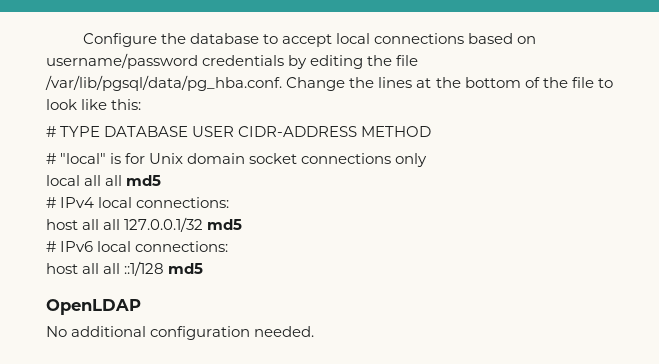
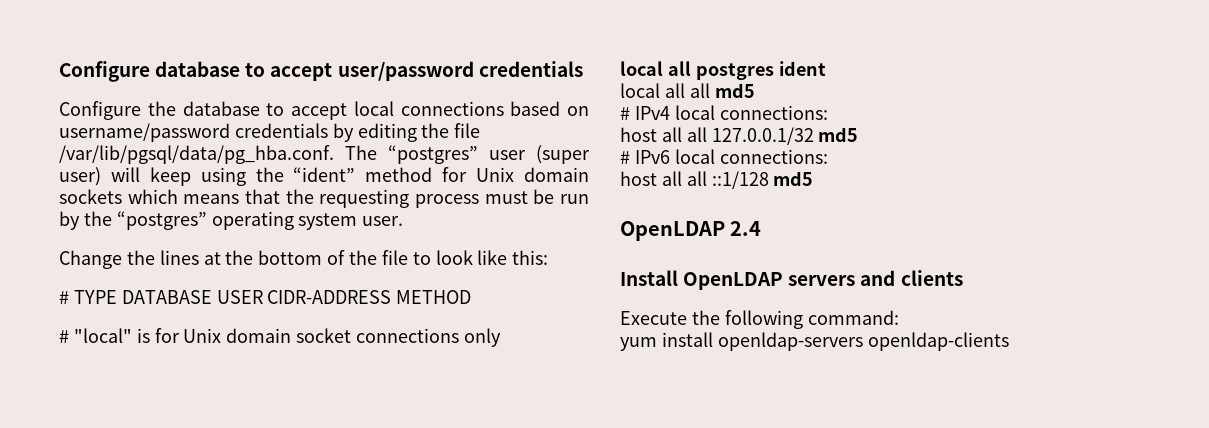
- Configure the database to accept local connections based on username/password credentials by editing the file /var/lib/pgsql/data/pg_hba.conf. Change the lines at the bottom of the file to look like this:
+ Configure database to accept user/password credentials
+ Configure the database to accept local connections based on username/password credentials by editing the file /var/lib/pgsql/data/pg_hba.conf. The “postgres” user (super user) will keep using the “ident” method for Unix domain sockets which means that the requesting process must be run by the “postgres” operating system user.
+ Change the lines at the bottom of the file to look like this:
+ local all postgres ident
- OpenLDAP
- No additional configuration needed.
+ OpenLDAP 2.4
+ Install OpenLDAP servers and clients
+ Execute the following command:
+ yum install openldap-servers openldap-clients

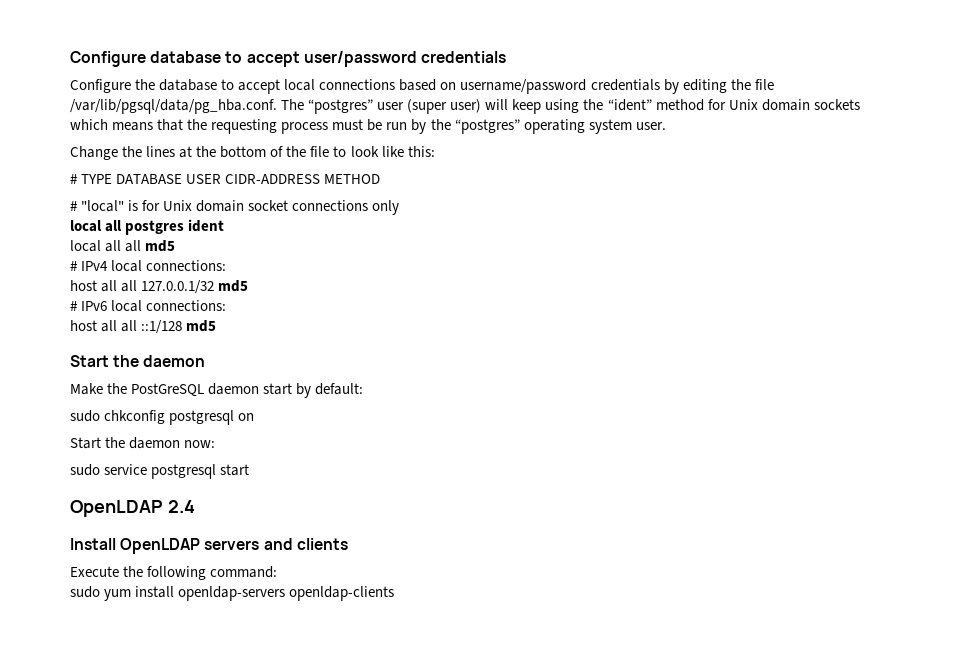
  host all all ::1/128 md5
+ Start the daemon
+ Make the PostGreSQL daemon start by default:
+ sudo chkconfig postgresql on
+ Start the daemon now:
+ sudo service postgresql start
- yum install openldap-servers openldap-clients
+ sudo yum install openldap-servers openldap-clients

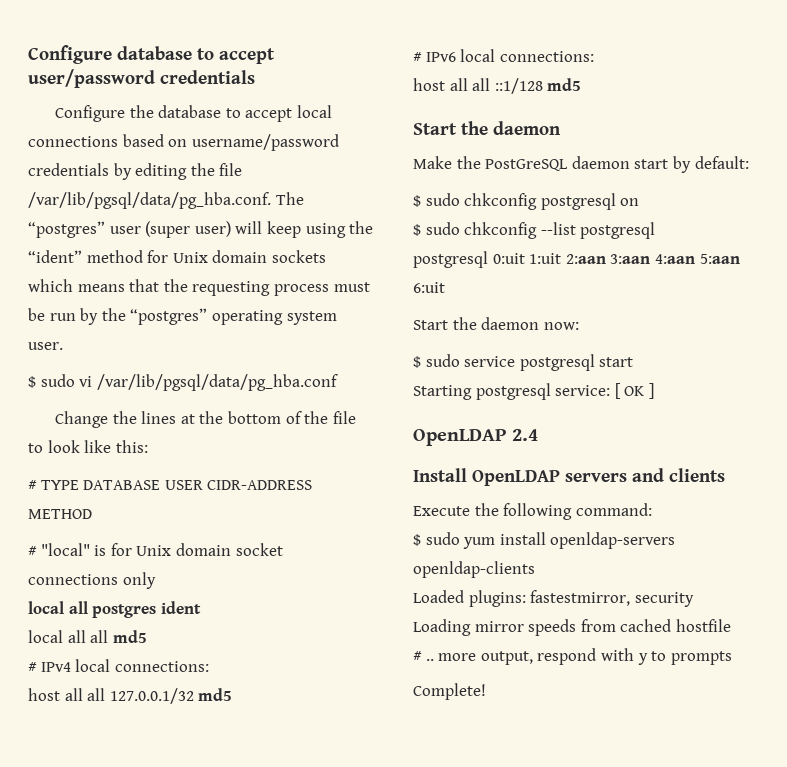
+ $ sudo vi /var/lib/pgsql/data/pg_hba.conf
- sudo chkconfig postgresql on
+ $ sudo chkconfig postgresql on
+ $ sudo chkconfig --list postgresql
+ postgresql 0:uit 1:uit 2:aan 3:aan 4:aan 5:aan 6:uit
- sudo service postgresql start
+ $ sudo service postgresql start
+ Starting postgresql service: [ OK ]
- sudo yum install openldap-servers openldap-clients
+ $ sudo yum install openldap-servers openldap-clients
+ Loaded plugins: fastestmirror, security
+ Loading mirror speeds from cached hostfile
+ # .. more output, respond with y to prompts
+ Complete!

